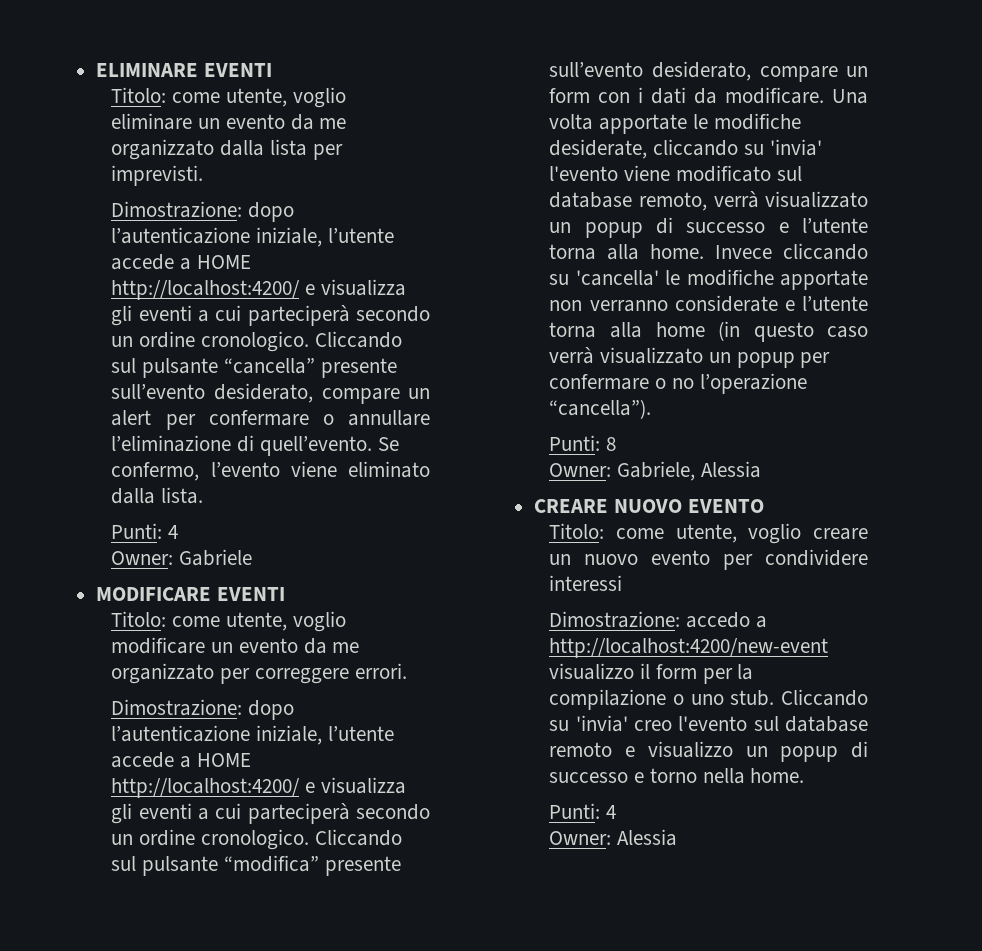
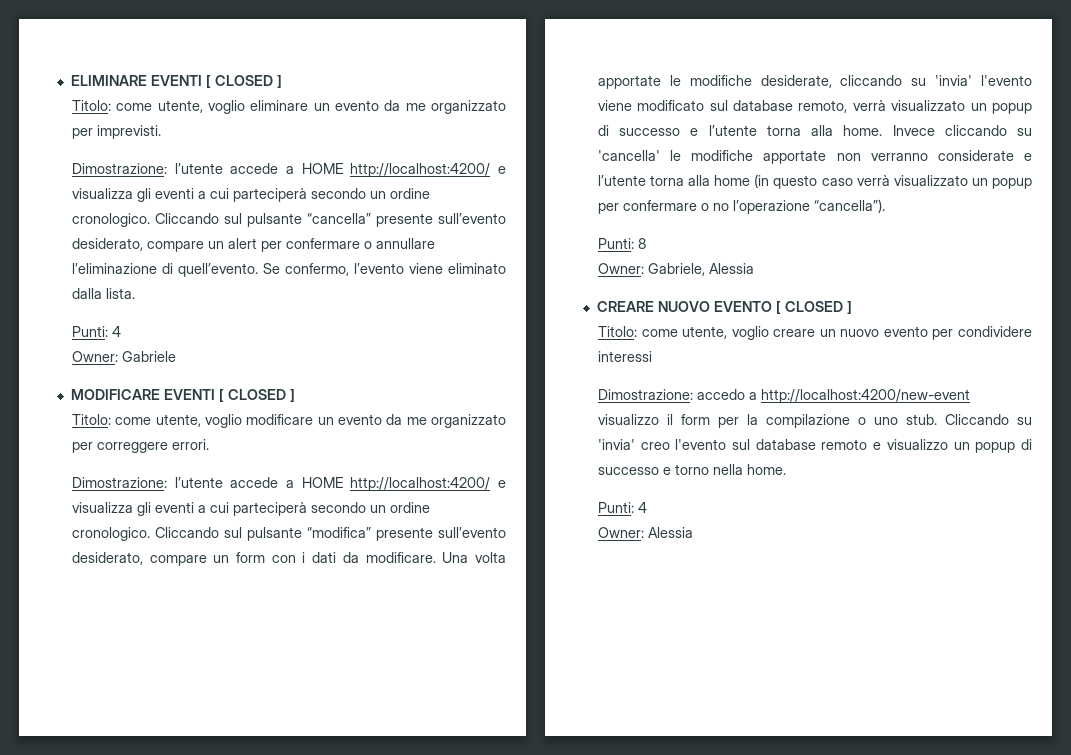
- ELIMINARE EVENTI
+ ELIMINARE EVENTI [ CLOSED ]
- Titolo: come utente, voglio eliminare un evento da me organizzato dalla lista per imprevisti.
- Dimostrazione: dopo l’autenticazione iniziale, l’utente accede a HOME http://localhost:4200/ e visualizza gli eventi a cui parteciperà secondo un ordine cronologico.
+ Titolo: come utente, voglio eliminare un evento da me organizzato per imprevisti.
+ Dimostrazione: l’utente accede a HOME http://localhost:4200/ e visualizza gli eventi a cui parteciperà secondo un ordine cronologico.
- MODIFICARE EVENTI
+ MODIFICARE EVENTI [ CLOSED ]
  Titolo: come utente, voglio modificare un evento da me organizzato per correggere errori.
- Dimostrazione: dopo l’autenticazione iniziale, l’utente accede a HOME http://localhost:4200/ e visualizza gli eventi a cui parteciperà secondo un ordine cronologico.
+ Dimostrazione: l’utente accede a HOME http://localhost:4200/ e visualizza gli eventi a cui parteciperà secondo un ordine cronologico.
- CREARE NUOVO EVENTO
+ CREARE NUOVO EVENTO [ CLOSED ]

